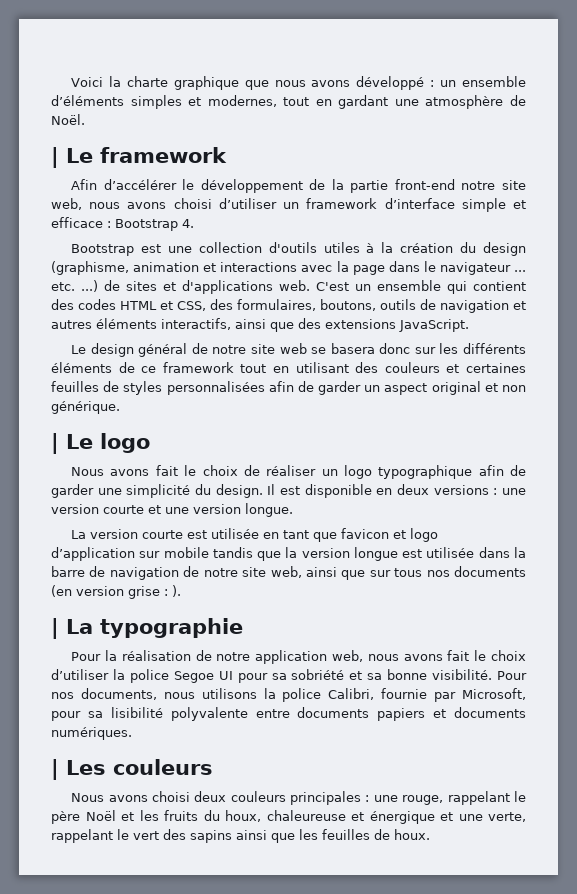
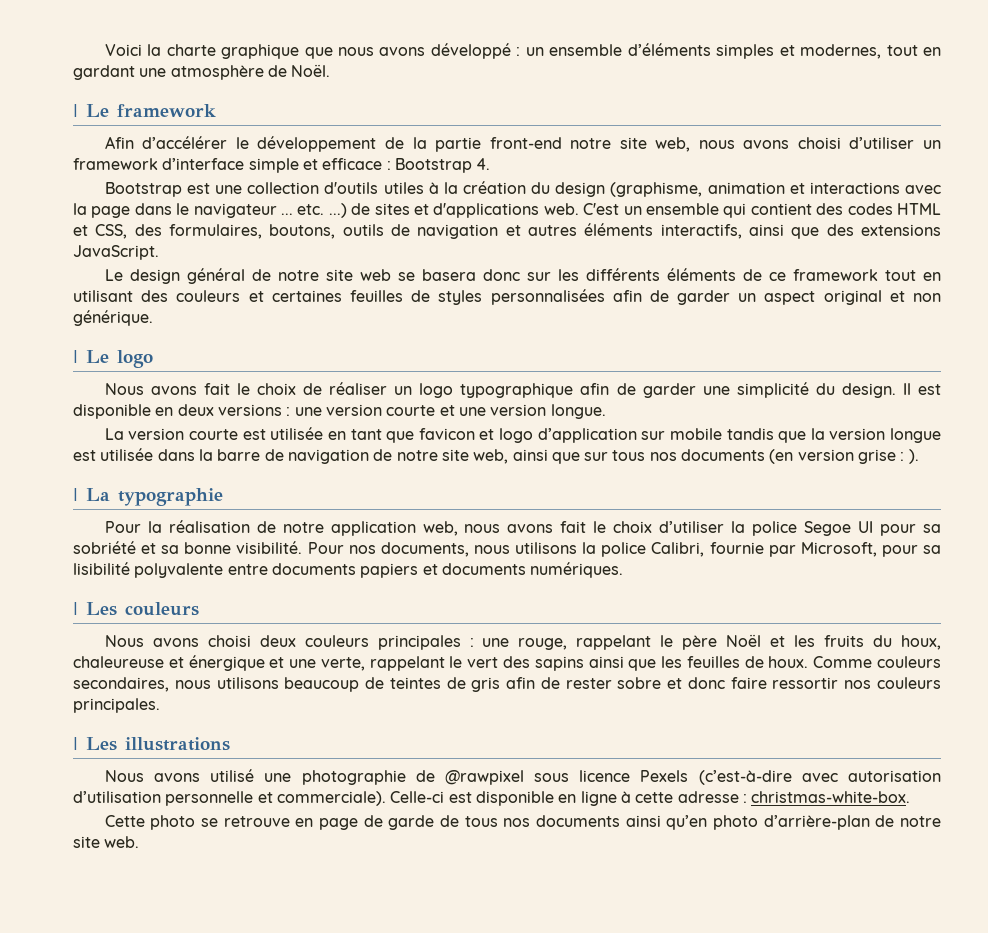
+ Comme couleurs secondaires, nous utilisons beaucoup de teintes de gris afin de rester sobre et donc faire ressortir nos couleurs principales.
+ | Les illustrations
+ Nous avons utilisé une photographie de @rawpixel sous licence Pexels (c’est-à-dire avec autorisation d’utilisation personnelle et commerciale). Celle-ci est disponible en ligne à cette adresse : christmas-white-box.
+ Cette photo se retrouve en page de garde de tous nos documents ainsi qu’en photo d’arrière-plan de notre site web.

